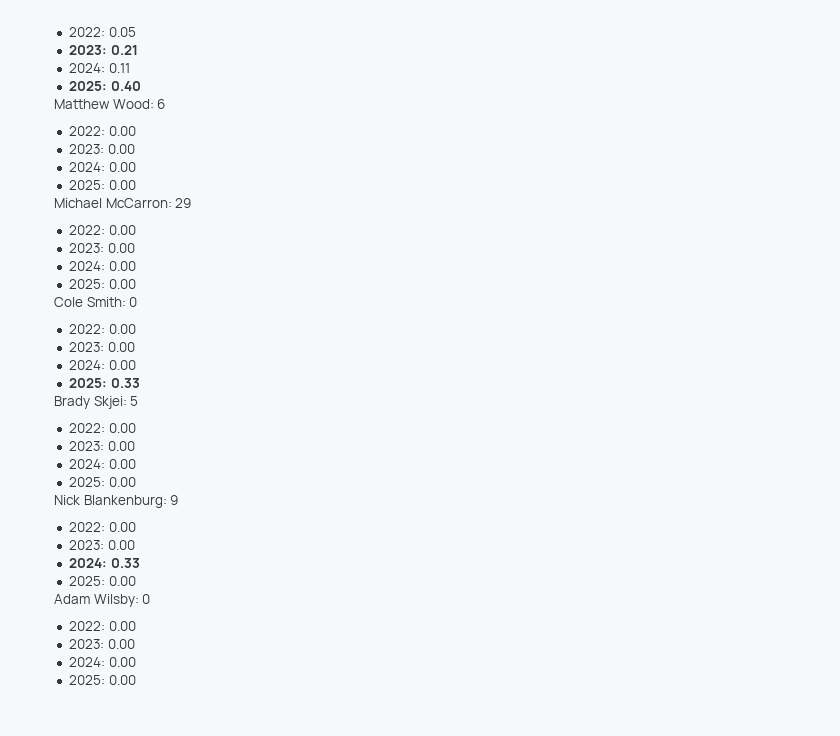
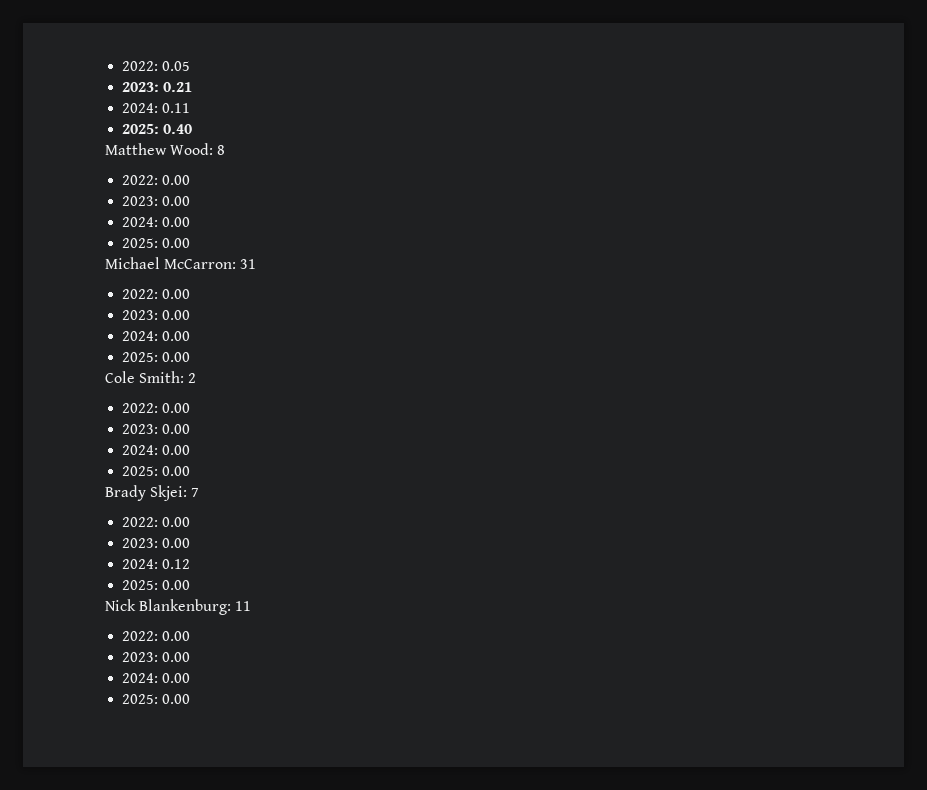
- Matthew Wood: 6
+ Matthew Wood: 8
- Michael McCarron: 29
+ Michael McCarron: 31
- Cole Smith: 0
- 2022: 0.00
- 2023: 0.00
- 2024: 0.00
- 2025: 0.33
- Brady Skjei: 5
+ Cole Smith: 2
  2022: 0.00
  2023: 0.00
  2024: 0.00
  2025: 0.00
- Nick Blankenburg: 9
+ Brady Skjei: 7
  2022: 0.00
  2023: 0.00
- 2024: 0.33
+ 2024: 0.12
  2025: 0.00
- Adam Wilsby: 0
+ Nick Blankenburg: 11

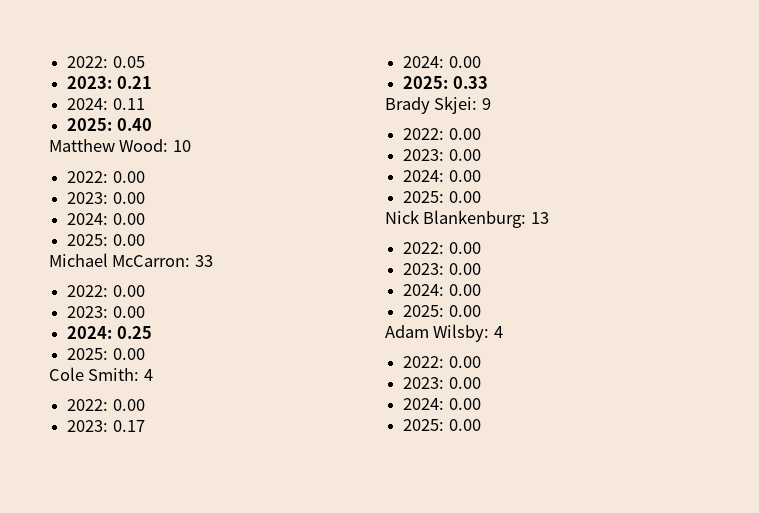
- Matthew Wood: 8
+ Matthew Wood: 10
- Michael McCarron: 31
+ Michael McCarron: 33
+ 2022: 0.00
+ 2023: 0.00
+ 2024: 0.25
+ 2025: 0.00
+ Cole Smith: 4
+ 2022: 0.00
+ 2023: 0.17
+ 2024: 0.00
+ 2025: 0.33
+ Brady Skjei: 9
  2022: 0.00
  2023: 0.00
  2024: 0.00
  2025: 0.00
- Cole Smith: 2
+ Nick Blankenburg: 13
  2022: 0.00
  2023: 0.00
  2024: 0.00
  2025: 0.00
- Brady Skjei: 7
- 2022: 0.00
- 2023: 0.00
- 2024: 0.12
- 2025: 0.00
- Nick Blankenburg: 11
+ Adam Wilsby: 4

